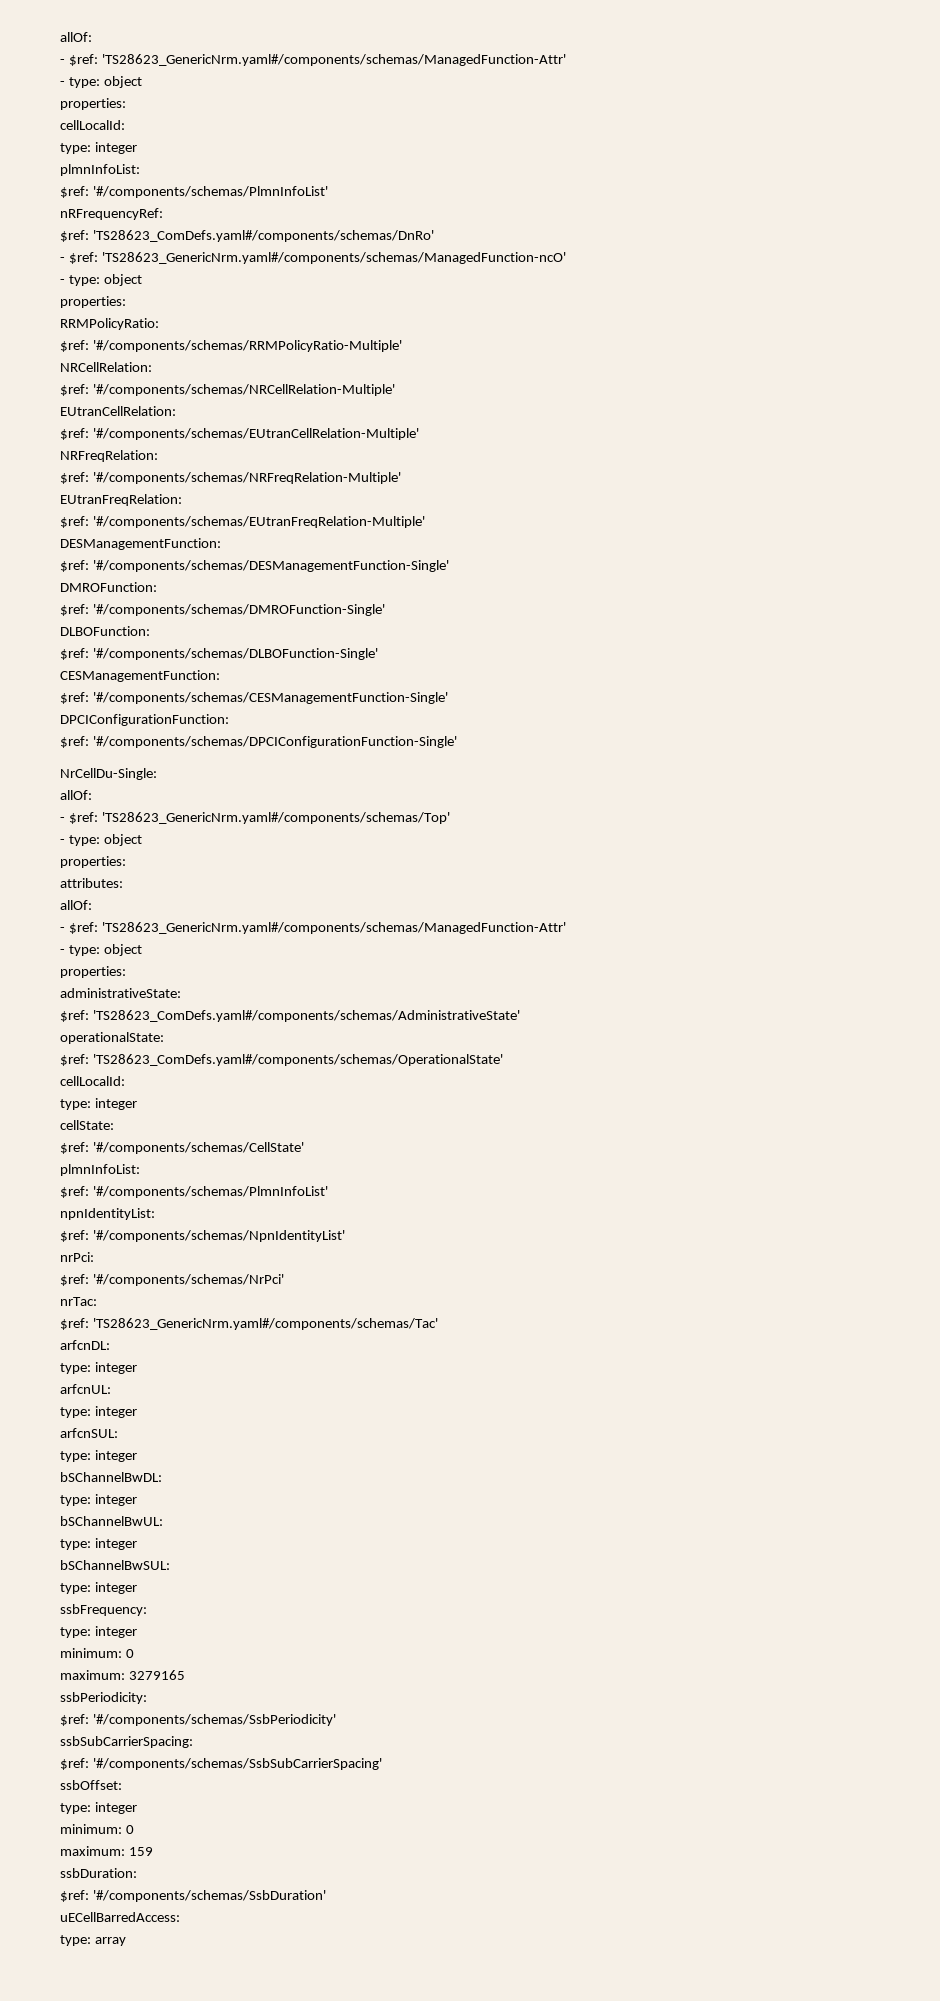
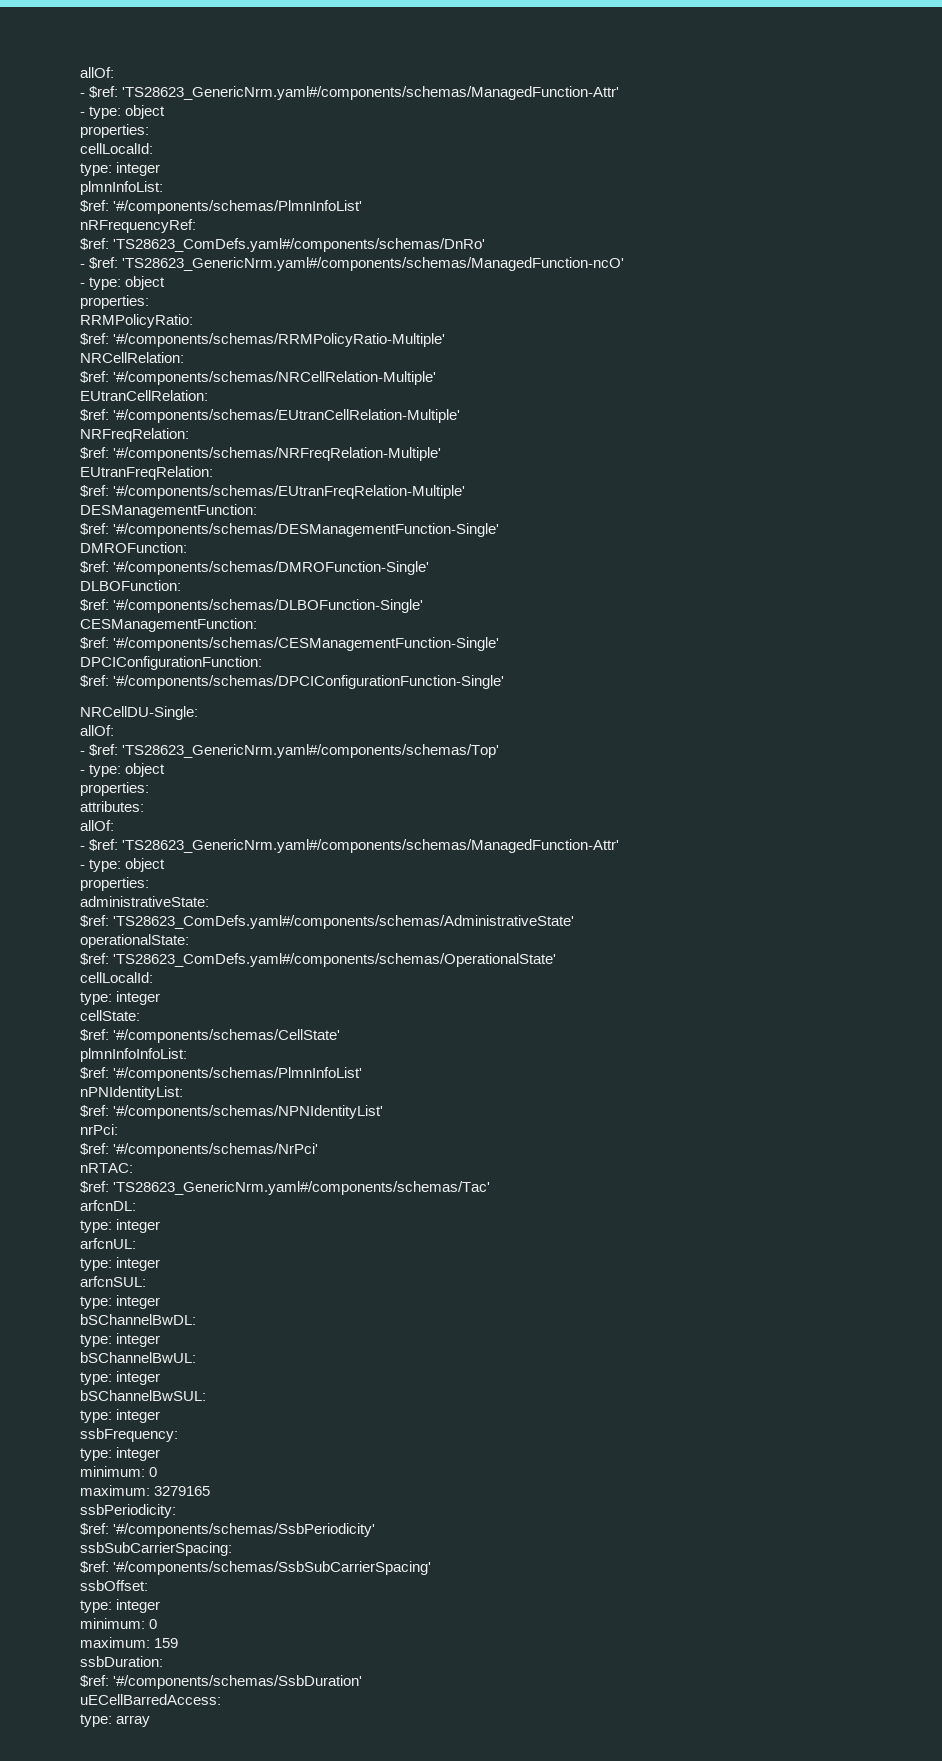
- NrCellDu-Single:
+ NRCellDU-Single:
  $ref: '#/components/schemas/CellState'
- plmnInfoList:
+ plmnInfoInfoList:
  $ref: '#/components/schemas/PlmnInfoList'
- npnIdentityList:
- $ref: '#/components/schemas/NpnIdentityList'
+ nPNIdentityList:
+ $ref: '#/components/schemas/NPNIdentityList'
- nrTac:
+ nRTAC:

